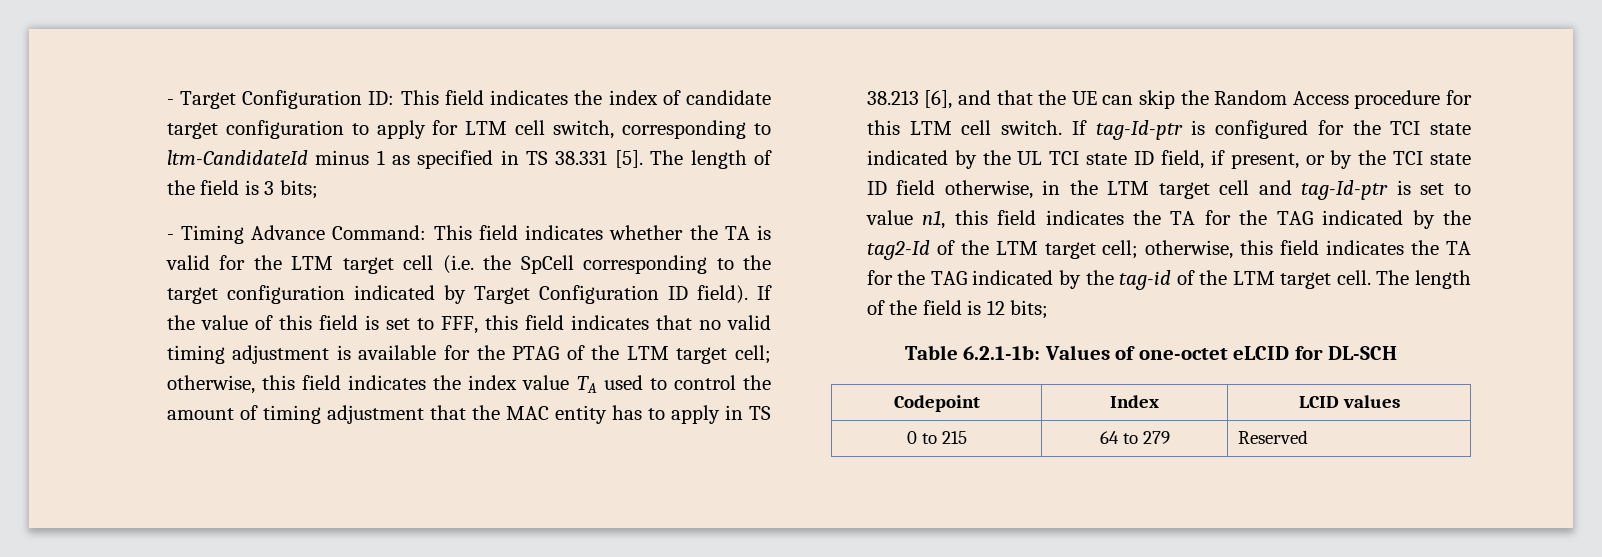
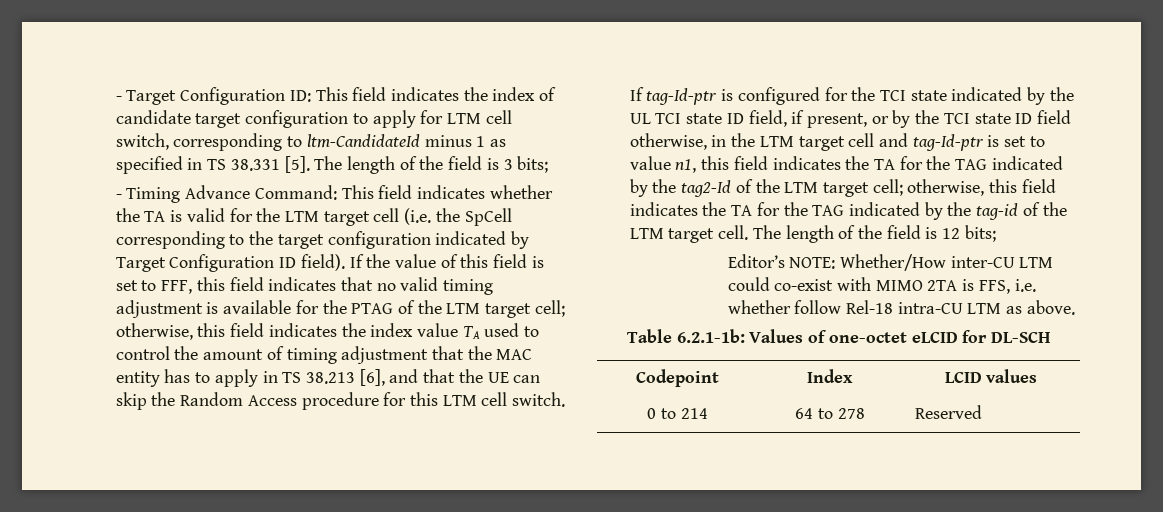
+ Editor’s NOTE: Whether/How inter-CU LTM could co-exist with MIMO 2TA is FFS, i.e. whether follow Rel-18 intra-CU LTM as above.
- 0 to 215 | 64 to 279 | Reserved
+ 0 to 214 | 64 to 278 | Reserved

